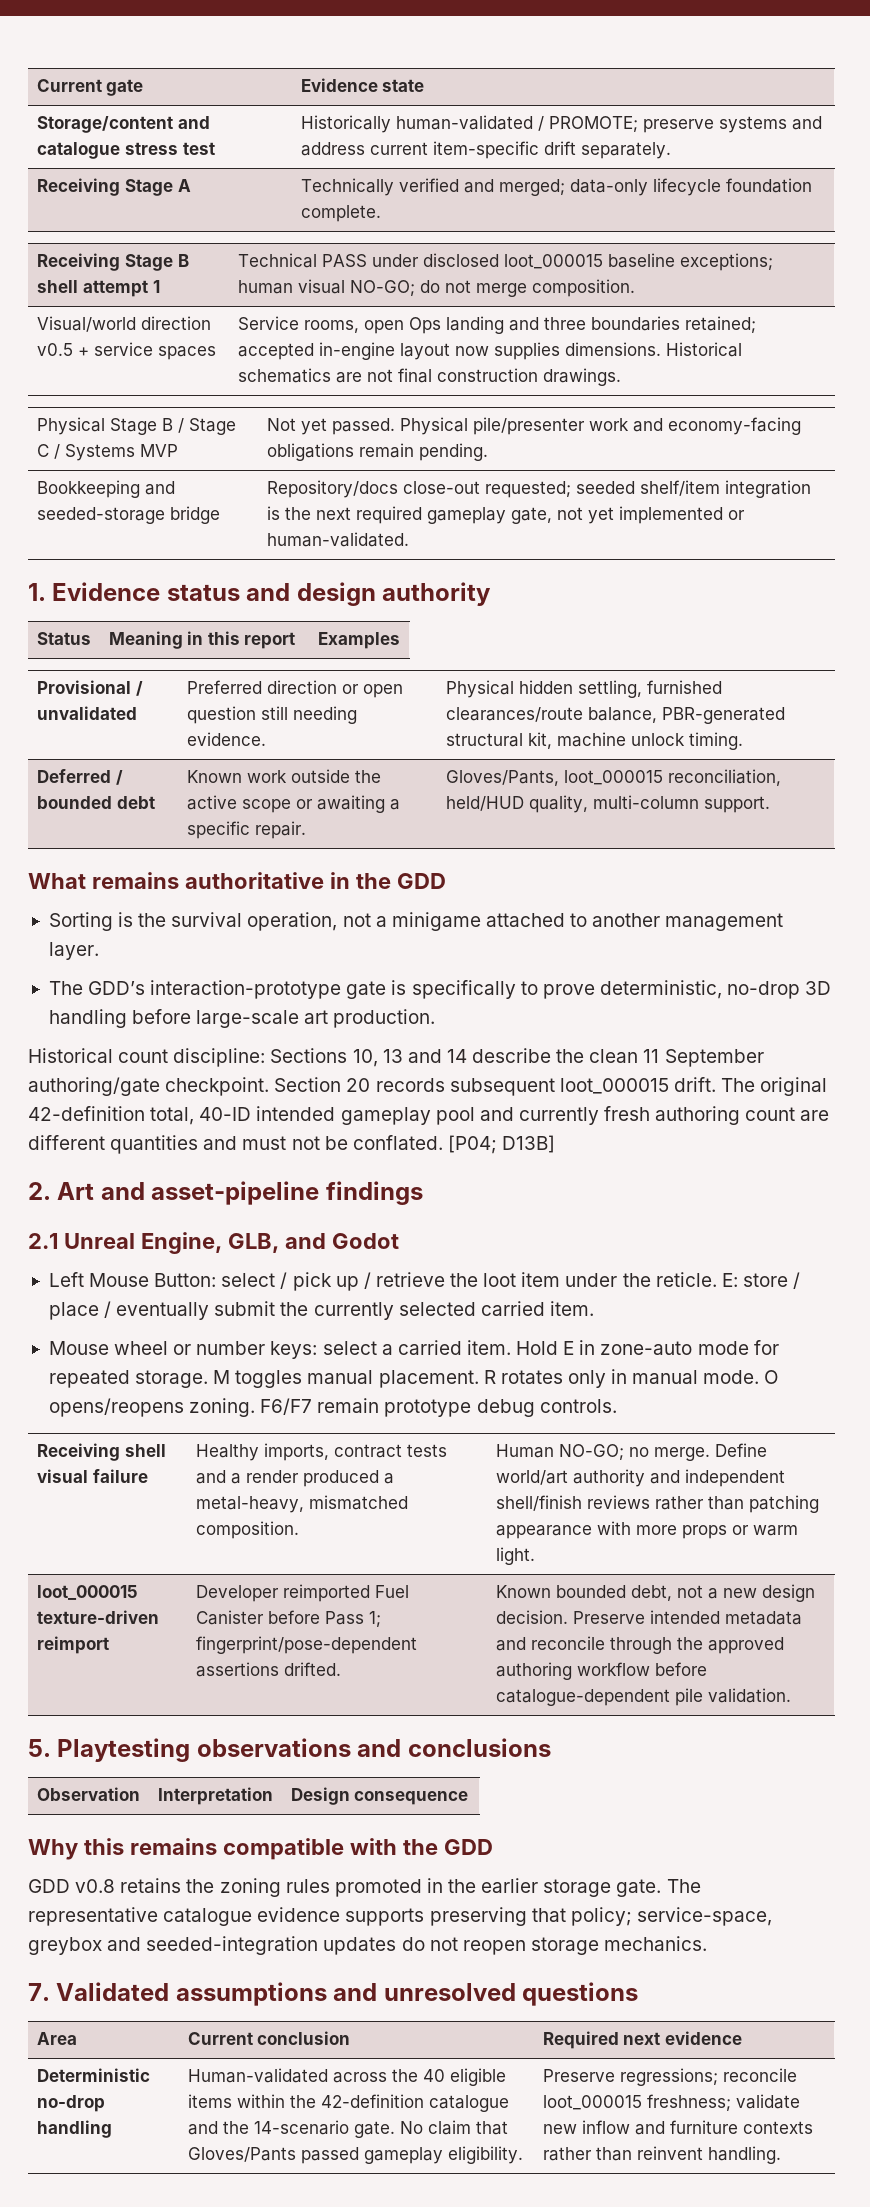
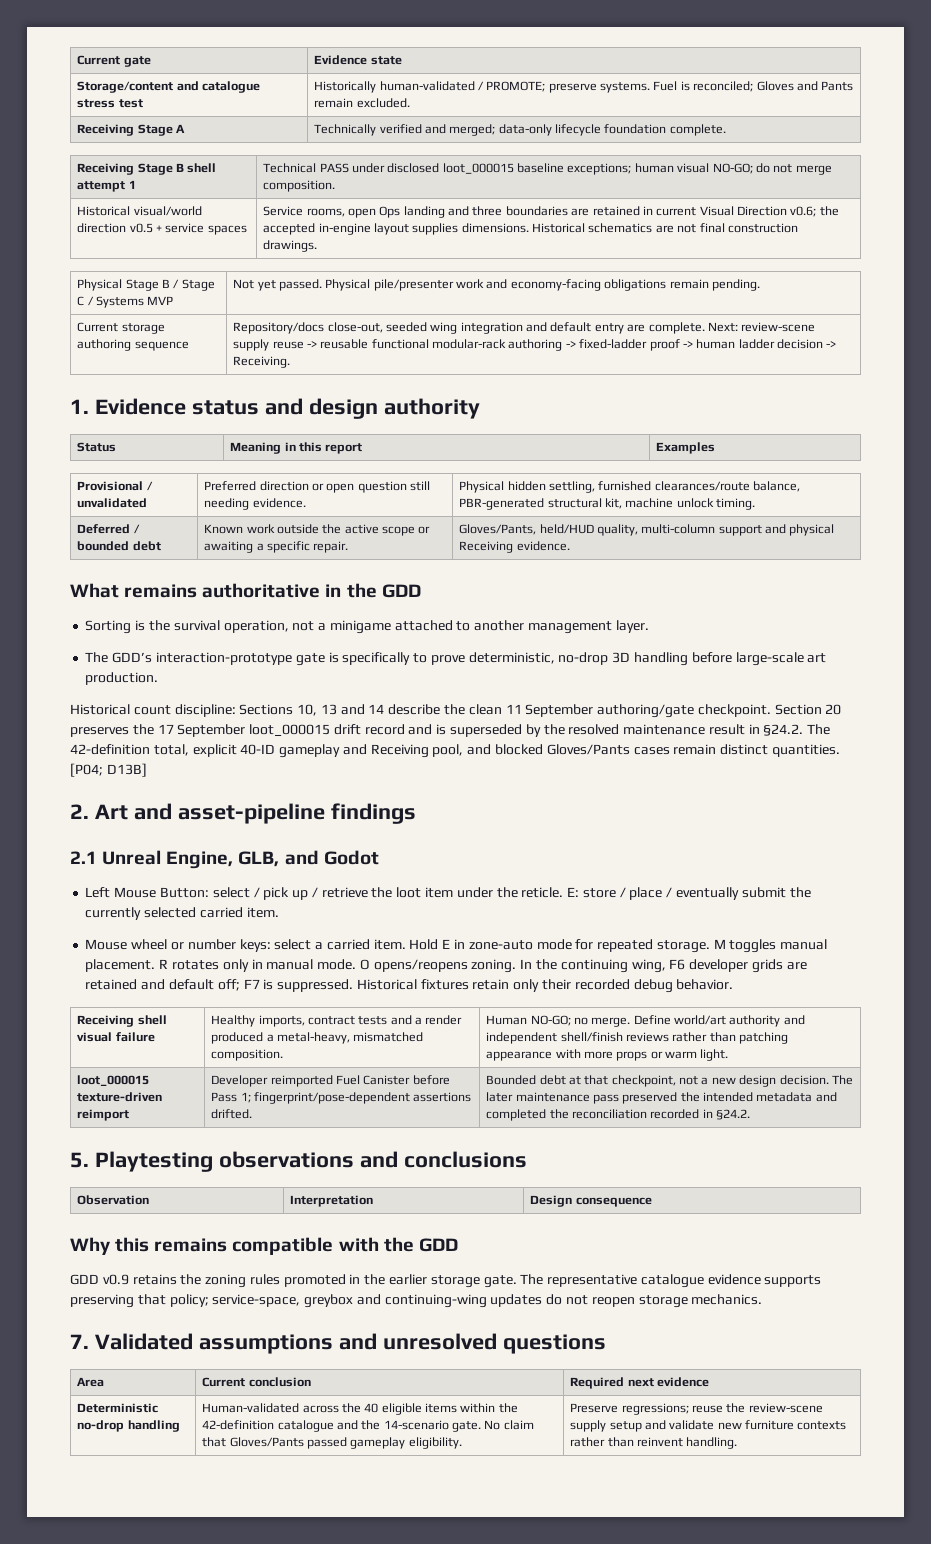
- Storage/content and catalogue stress test | Historically human-validated / PROMOTE; preserve systems and address current item-specific drift separately.
+ Storage/content and catalogue stress test | Historically human-validated / PROMOTE; preserve systems. Fuel is reconciled; Gloves and Pants remain excluded.
- Visual/world direction v0.5 + service spaces | Service rooms, open Ops landing and three boundaries retained; accepted in-engine layout now supplies dimensions. Historical schematics are not final construction drawings.
+ Historical visual/world direction v0.5 + service spaces | Service rooms, open Ops landing and three boundaries are retained in current Visual Direction v0.6; the accepted in-engine layout supplies dimensions. Historical schematics are not final construction drawings.
- Bookkeeping and seeded-storage bridge | Repository/docs close-out requested; seeded shelf/item integration is the next required gameplay gate, not yet implemented or human-validated.
+ Current storage authoring sequence | Repository/docs close-out, seeded wing integration and default entry are complete. Next: review-scene supply reuse -> reusable functional modular-rack authoring -> fixed-ladder proof -> human ladder decision -> Receiving.
- Deferred / bounded debt | Known work outside the active scope or awaiting a specific repair. | Gloves/Pants, loot_000015 reconciliation, held/HUD quality, multi-column support.
+ Deferred / bounded debt | Known work outside the active scope or awaiting a specific repair. | Gloves/Pants, held/HUD quality, multi-column support and physical Receiving evidence.
- Section 20 records subsequent loot_000015 drift. The original 42-definition total, 40-ID intended gameplay pool and currently fresh authoring count are different quantities and must not be conflated.
+ Section 20 preserves the 17 September loot_000015 drift record and is superseded by the resolved maintenance result in §24.2. The 42-definition total, explicit 40-ID gameplay and Receiving pool, and blocked Gloves/Pants cases remain distinct quantities.
- F6/F7 remain prototype debug controls.
+ In the continuing wing, F6 developer grids are retained and default off; F7 is suppressed. Historical fixtures retain only their recorded debug behavior.
- loot_000015 texture-driven reimport | Developer reimported Fuel Canister before Pass 1; fingerprint/pose-dependent assertions drifted. | Known bounded debt, not a new design decision. Preserve intended metadata and reconcile through the approved authoring workflow before catalogue-dependent pile validation.
+ loot_000015 texture-driven reimport | Developer reimported Fuel Canister before Pass 1; fingerprint/pose-dependent assertions drifted. | Bounded debt at that checkpoint, not a new design decision. The later maintenance pass preserved the intended metadata and completed the reconciliation recorded in §24.2.
- GDD v0.8 retains the zoning rules promoted in the earlier storage gate.
+ GDD v0.9 retains the zoning rules promoted in the earlier storage gate.
- The representative catalogue evidence supports preserving that policy; service-space, greybox and seeded-integration updates do not reopen storage mechanics.
+ The representative catalogue evidence supports preserving that policy; service-space, greybox and continuing-wing updates do not reopen storage mechanics.
- Deterministic no-drop handling | Human-validated across the 40 eligible items within the 42-definition catalogue and the 14-scenario gate. No claim that Gloves/Pants passed gameplay eligibility. | Preserve regressions; reconcile loot_000015 freshness; validate new inflow and furniture contexts rather than reinvent handling.
+ Deterministic no-drop handling | Human-validated across the 40 eligible items within the 42-definition catalogue and the 14-scenario gate. No claim that Gloves/Pants passed gameplay eligibility. | Preserve regressions; reuse the review-scene supply setup and validate new furniture contexts rather than reinvent handling.

